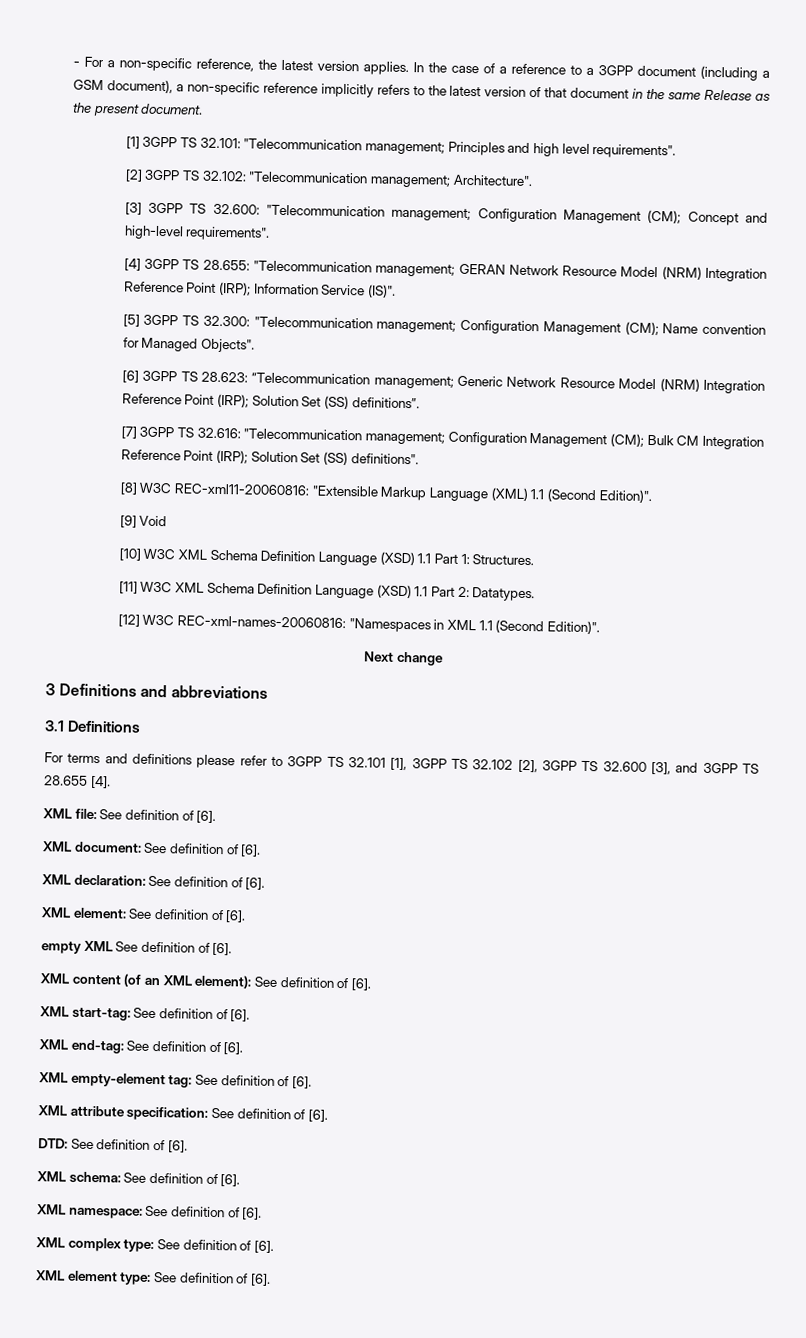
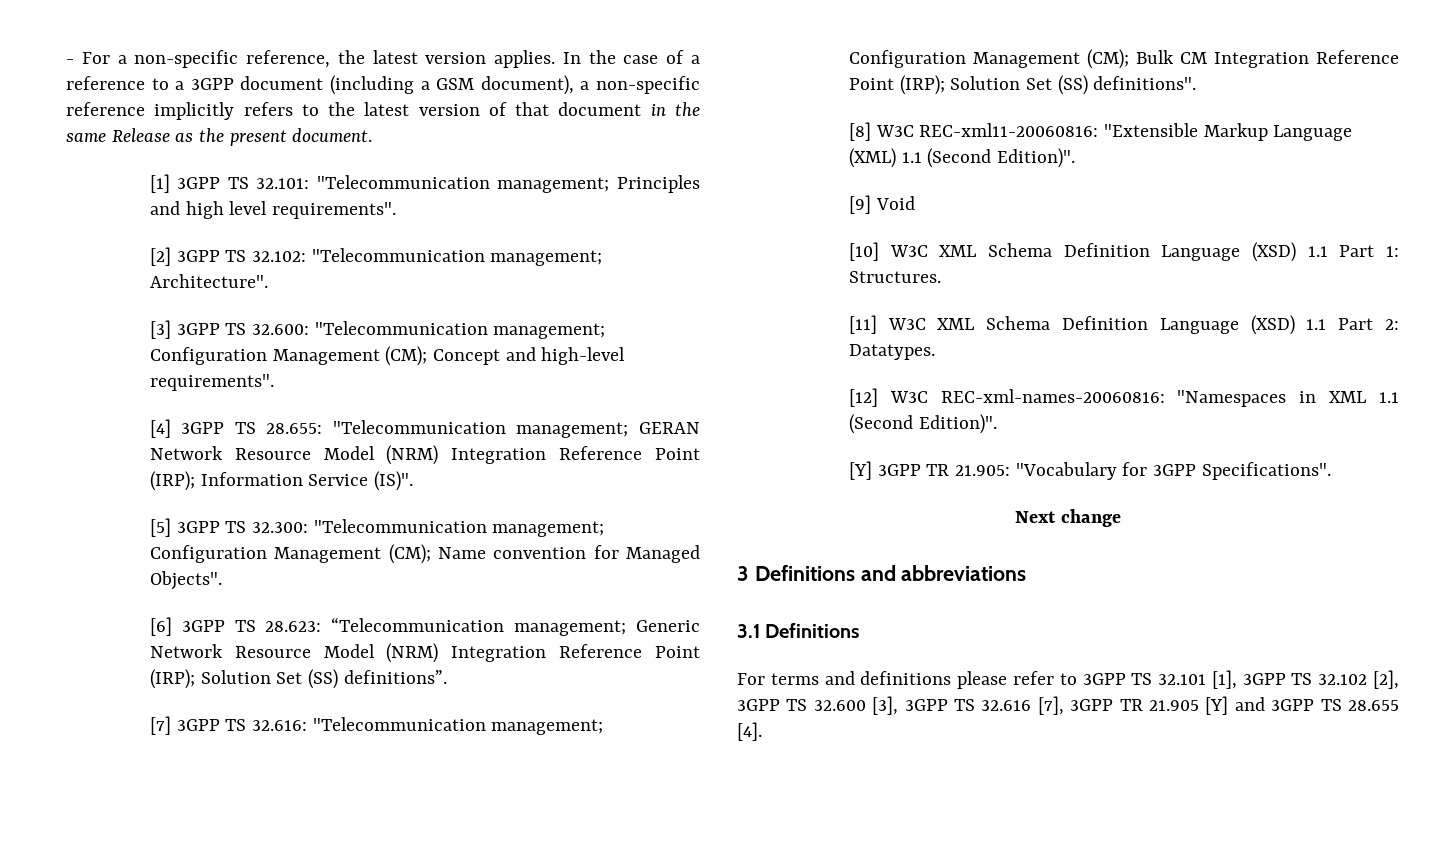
+ [Y] 3GPP TR 21.905: "Vocabulary for 3GPP Specifications".
- For terms and definitions please refer to 3GPP TS 32.101 [1], 3GPP TS 32.102 [2], 3GPP TS 32.600 [3], and 3GPP TS 28.655 [4].
+ For terms and definitions please refer to 3GPP TS 32.101 [1], 3GPP TS 32.102 [2], 3GPP TS 32.600 [3], 3GPP TS 32.616 [7], 3GPP TR 21.905 [Y] and 3GPP TS 28.655 [4].
- XML file: See definition of [6].
- XML document: See definition of [6].
- XML declaration: See definition of [6].
- XML element: See definition of [6].
- empty XML See definition of [6].
- XML content (of an XML element): See definition of [6].
- XML start-tag: See definition of [6].
- XML end-tag: See definition of [6].
- XML empty-element tag: See definition of [6].
- XML attribute specification: See definition of [6].
- DTD: See definition of [6].
- XML schema: See definition of [6].
- XML namespace: See definition of [6].
- XML complex type: See definition of [6].
- XML element type: See definition of [6].

